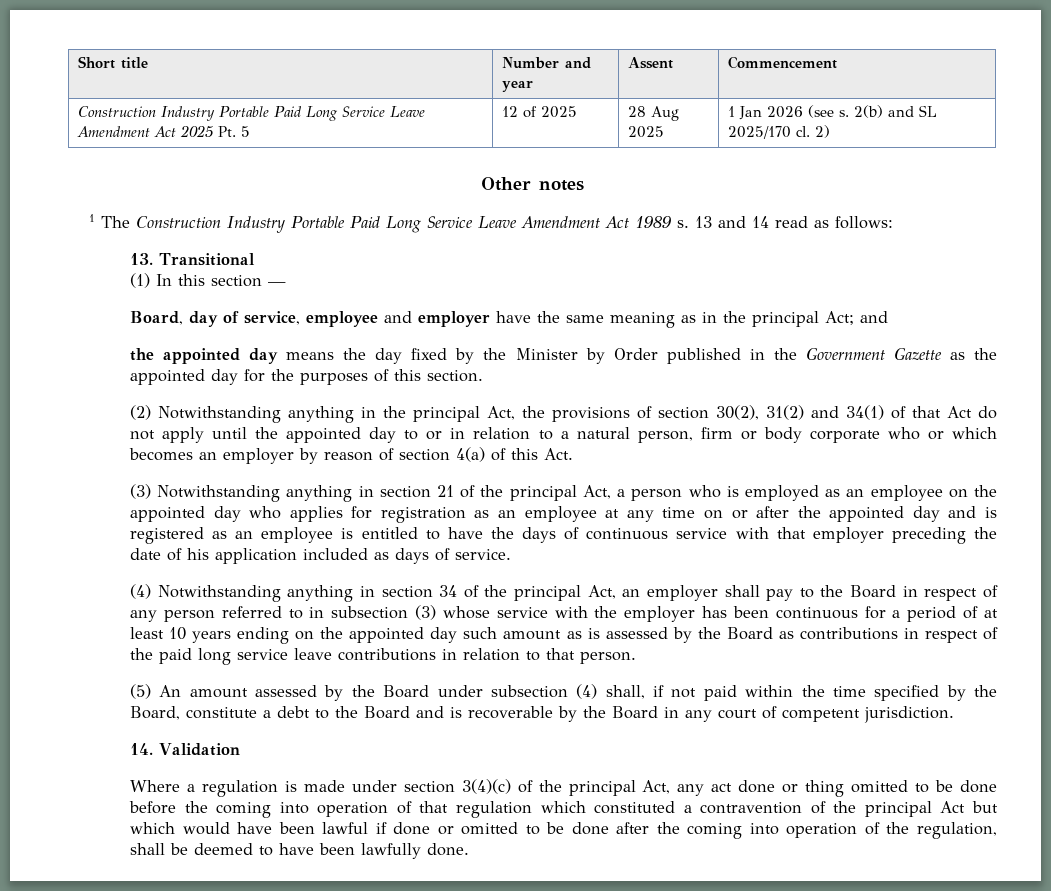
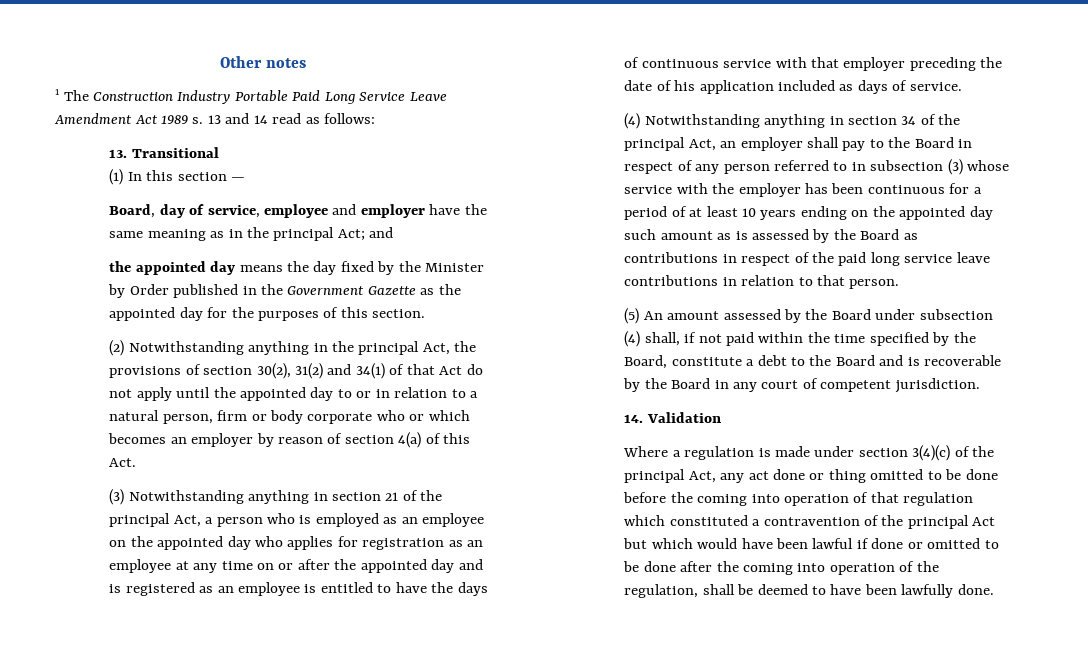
- Short title | Number and year | Assent | Commencement
- Construction Industry Portable Paid Long Service Leave Amendment Act 2025 Pt. 5 | 12 of 2025 | 28 Aug 2025 | 1 Jan 2026 (see s. 2(b) and SL 2025/170 cl. 2)

